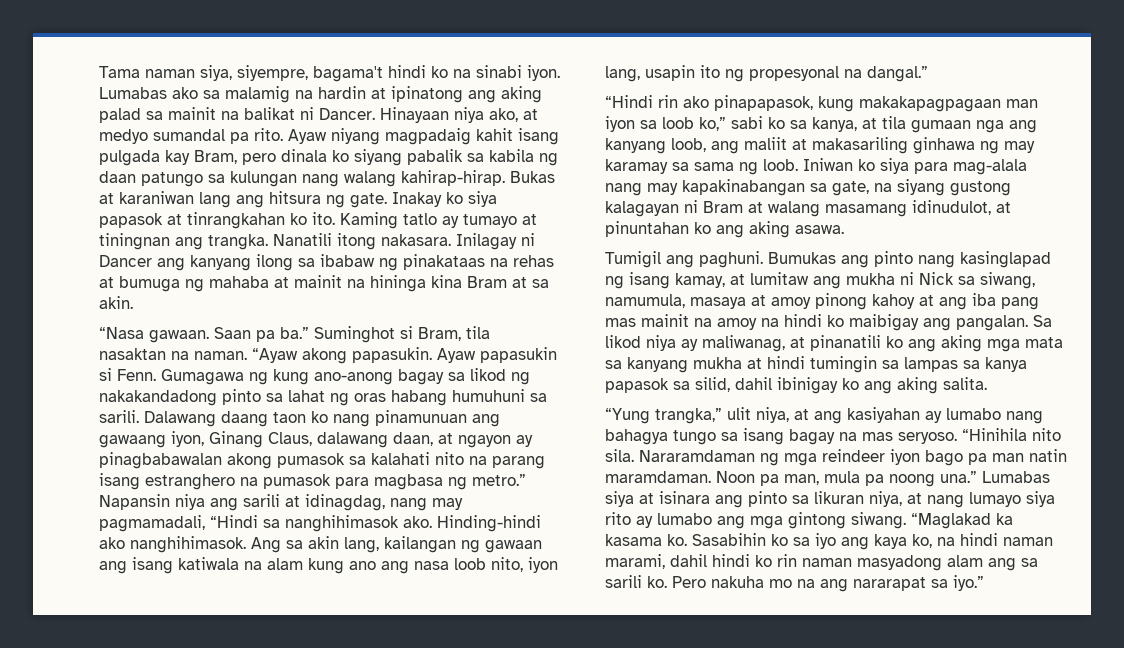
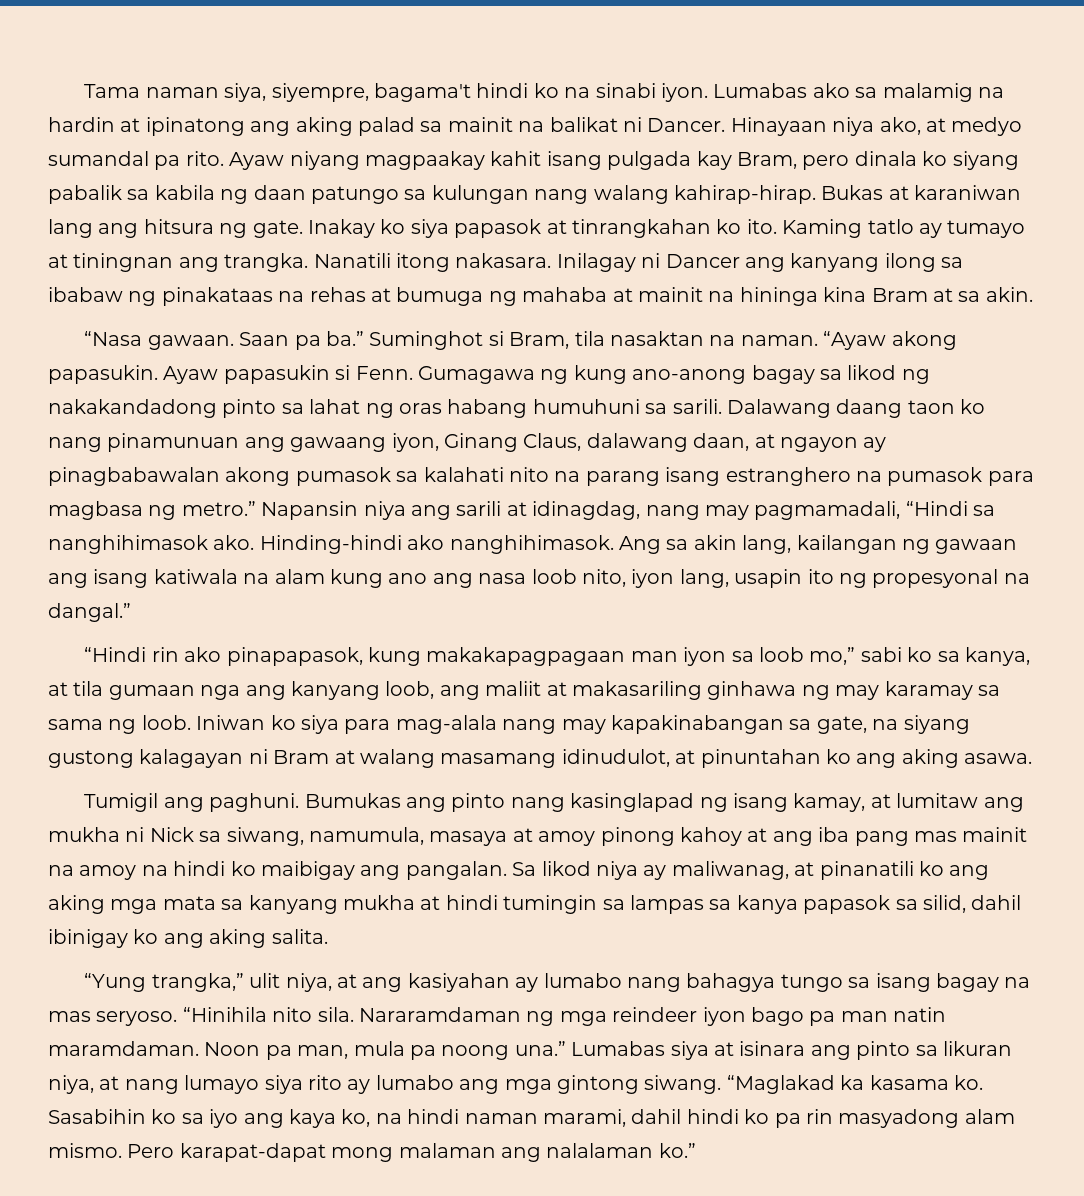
- Ayaw niyang magpadaig kahit isang pulgada kay Bram, pero dinala ko siyang pabalik sa kabila ng daan patungo sa kulungan nang walang kahirap-hirap.
+ Ayaw niyang magpaakay kahit isang pulgada kay Bram, pero dinala ko siyang pabalik sa kabila ng daan patungo sa kulungan nang walang kahirap-hirap.
- “Hindi rin ako pinapapasok, kung makakapagpagaan man iyon sa loob ko,” sabi ko sa kanya, at tila gumaan nga ang kanyang loob, ang maliit at makasariling ginhawa ng may karamay sa sama ng loob.
+ “Hindi rin ako pinapapasok, kung makakapagpagaan man iyon sa loob mo,” sabi ko sa kanya, at tila gumaan nga ang kanyang loob, ang maliit at makasariling ginhawa ng may karamay sa sama ng loob.
- Sasabihin ko sa iyo ang kaya ko, na hindi naman marami, dahil hindi ko rin naman masyadong alam ang sa sarili ko. Pero nakuha mo na ang nararapat sa iyo.”
+ Sasabihin ko sa iyo ang kaya ko, na hindi naman marami, dahil hindi ko pa rin masyadong alam mismo. Pero karapat-dapat mong malaman ang nalalaman ko.”

